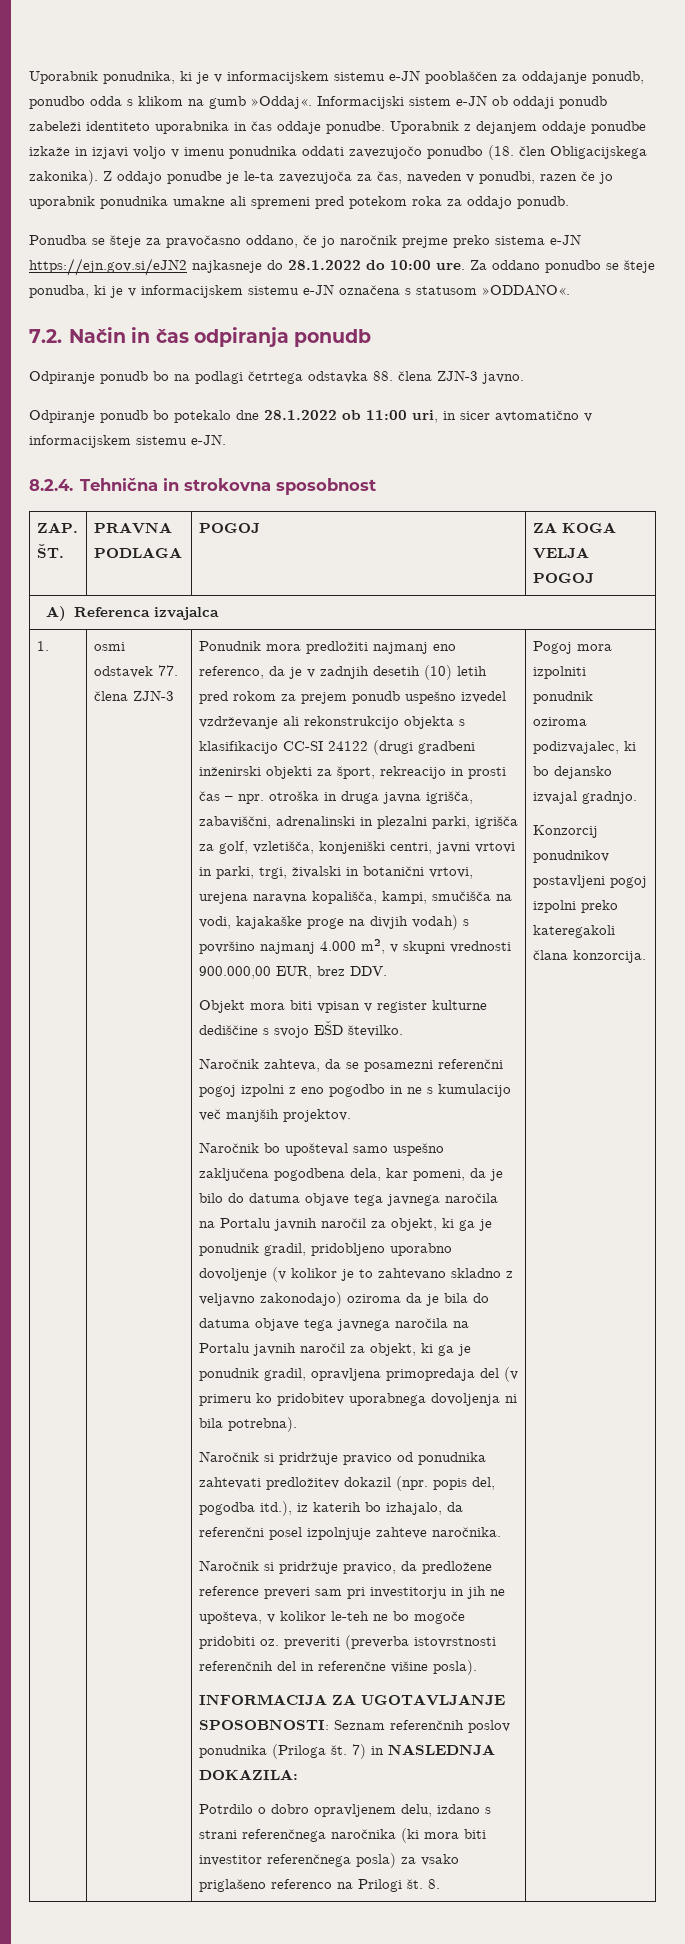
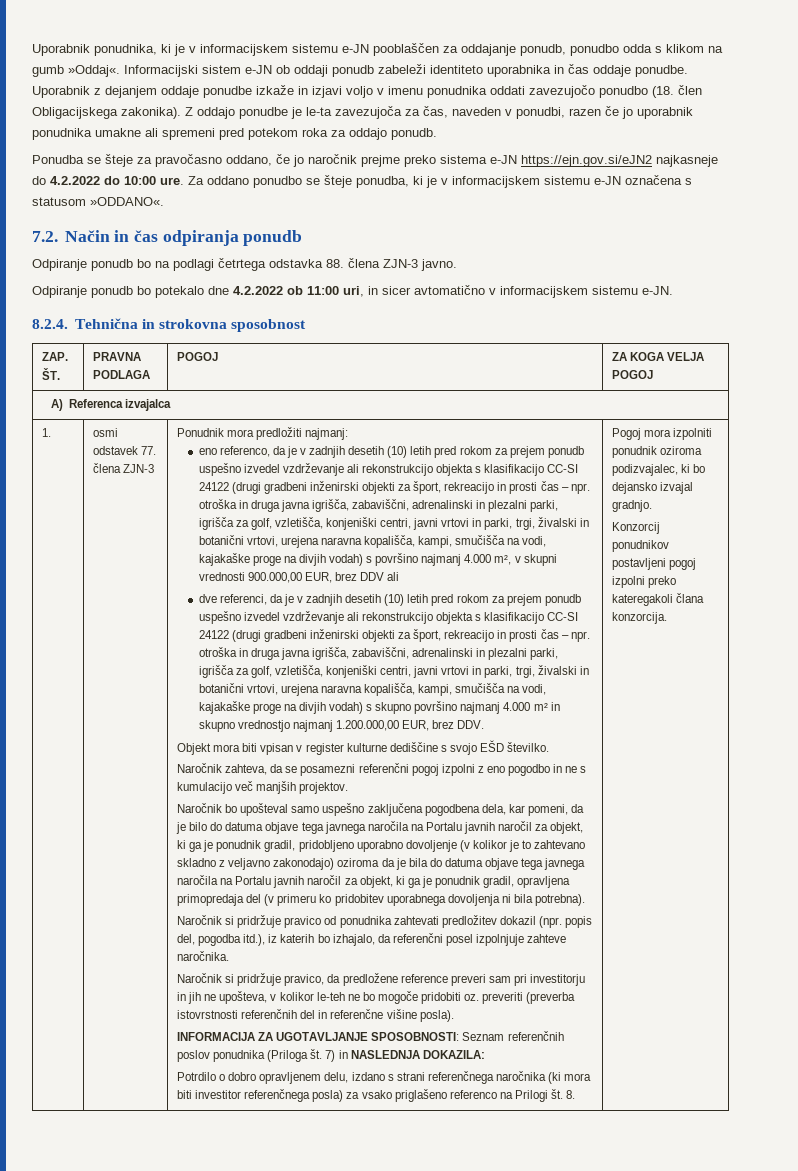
- Ponudba se šteje za pravočasno oddano, če jo naročnik prejme preko sistema e-JN https://ejn.gov.si/eJN2 najkasneje do 28.1.2022 do 10:00 ure.
+ Ponudba se šteje za pravočasno oddano, če jo naročnik prejme preko sistema e-JN https://ejn.gov.si/eJN2 najkasneje do 4.2.2022 do 10:00 ure.
- Odpiranje ponudb bo potekalo dne 28.1.2022 ob 11:00 uri, in sicer avtomatično v informacijskem sistemu e-JN.
+ Odpiranje ponudb bo potekalo dne 4.2.2022 ob 11:00 uri, in sicer avtomatično v informacijskem sistemu e-JN.
- Ponudnik mora predložiti najmanj eno referenco, da je v zadnjih desetih (10) letih pred rokom za prejem ponudb uspešno izvedel vzdrževanje ali rekonstrukcijo objekta s klasifikacijo CC-SI 24122 (drugi gradbeni inženirski objekti za šport, rekreacijo in prosti čas – npr. otroška in druga javna igrišča, zabaviščni, adrenalinski in plezalni parki, igrišča za golf, vzletišča, konjeniški centri, javni vrtovi in parki, trgi, živalski in botanični vrtovi, urejena naravna kopališča, kampi, smučišča na vodi, kajakaške proge na divjih vodah) s površino najmanj 4.000 m², v skupni vrednosti 900.000,00 EUR, brez DDV.
+ Ponudnik mora predložiti najmanj:
+ eno referenco, da je v zadnjih desetih (10) letih pred rokom za prejem ponudb uspešno izvedel vzdrževanje ali rekonstrukcijo objekta s klasifikacijo CC-SI 24122 (drugi gradbeni inženirski objekti za šport, rekreacijo in prosti čas – npr. otroška in druga javna igrišča, zabaviščni, adrenalinski in plezalni parki, igrišča za golf, vzletišča, konjeniški centri, javni vrtovi in parki, trgi, živalski in botanični vrtovi, urejena naravna kopališča, kampi, smučišča na vodi, kajakaške proge na divjih vodah) s površino najmanj 4.000 m², v skupni vrednosti 900.000,00 EUR, brez DDV ali
+ dve referenci, da je v zadnjih desetih (10) letih pred rokom za prejem ponudb uspešno izvedel vzdrževanje ali rekonstrukcijo objekta s klasifikacijo CC-SI 24122 (drugi gradbeni inženirski objekti za šport, rekreacijo in prosti čas – npr. otroška in druga javna igrišča, zabaviščni, adrenalinski in plezalni parki, igrišča za golf, vzletišča, konjeniški centri, javni vrtovi in parki, trgi, živalski in botanični vrtovi, urejena naravna kopališča, kampi, smučišča na vodi, kajakaške proge na divjih vodah) s skupno površino najmanj 4.000 m² in skupno vrednostjo najmanj 1.200.000,00 EUR, brez DDV.

